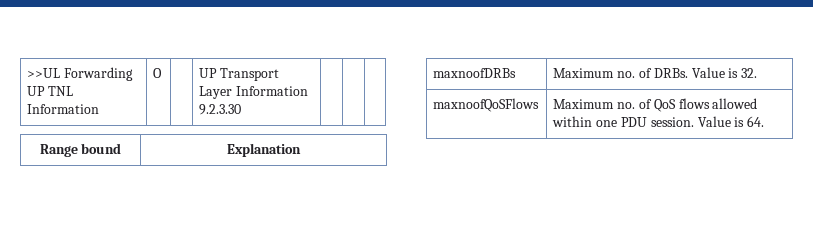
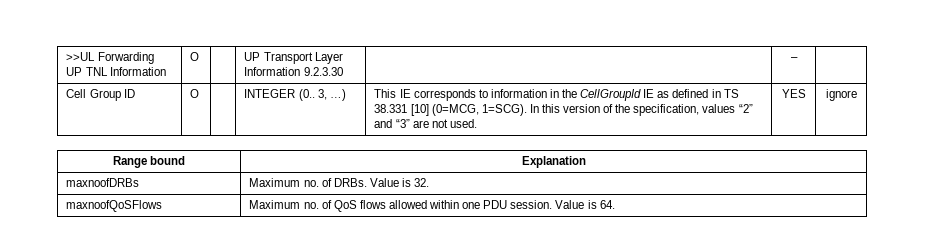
- >>UL Forwarding UP TNL Information | O | | UP Transport Layer Information 9.2.3.30 | | |
+ >>UL Forwarding UP TNL Information | O | | UP Transport Layer Information 9.2.3.30 | | – |
+ Cell Group ID | O | | INTEGER (0.. 3, …) | This IE corresponds to information in the CellGroupId IE as defined in TS 38.331 [10] (0=MCG, 1=SCG). In this version of the specification, values “2” and “3” are not used. | YES | ignore

